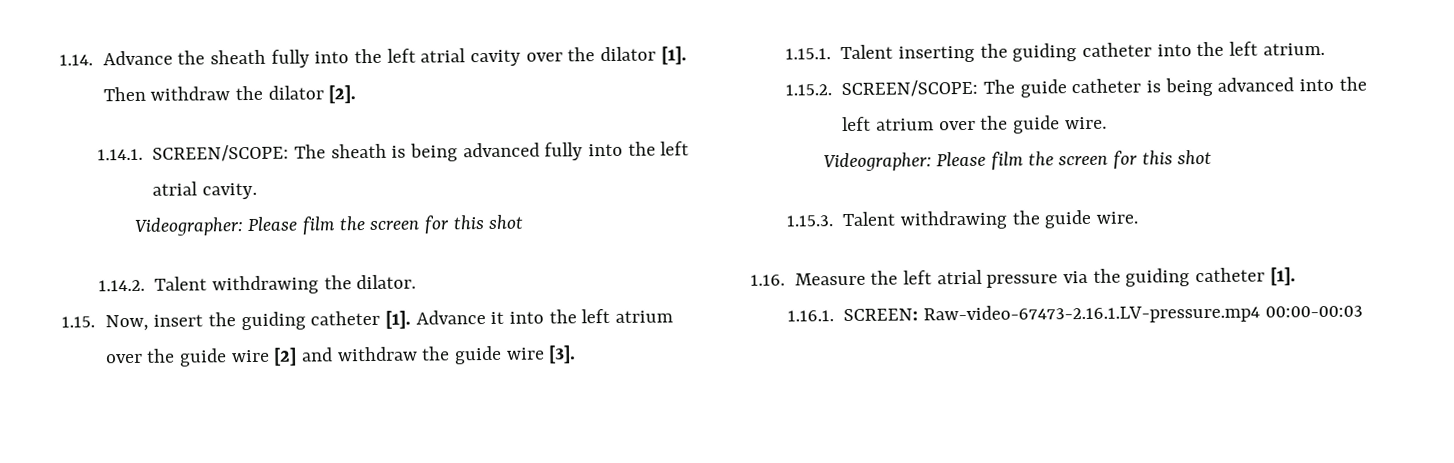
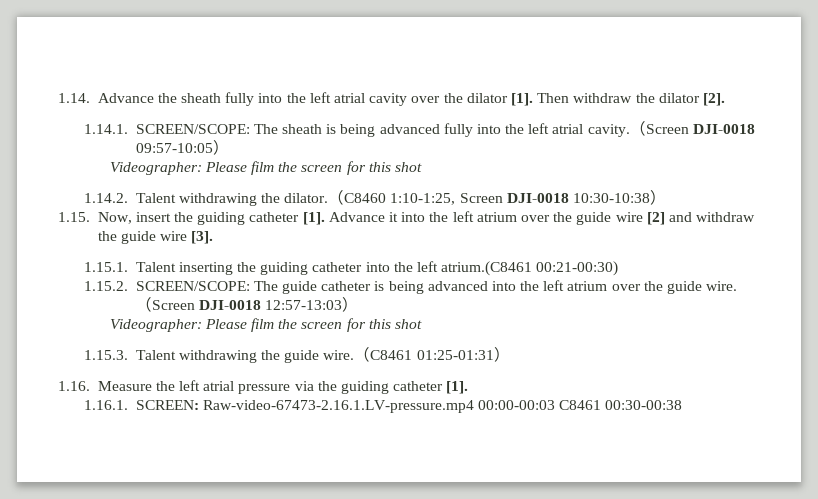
+ （Screen DJI-0018 09:57-10:05）
+ （C8460 1:10-1:25, Screen DJI-0018 10:30-10:38）
- 1.15.1. Talent inserting the guiding catheter into the left atrium.
+ 1.15.1. Talent inserting the guiding catheter into the left atrium.(C8461 00:21-00:30)
+ （Screen DJI-0018 12:57-13:03）
+ （C8461 01:25-01:31）
- 1.16.1. SCREEN: Raw-video-67473-2.16.1.LV-pressure.mp4 00:00-00:03
+ 1.16.1. SCREEN: Raw-video-67473-2.16.1.LV-pressure.mp4 00:00-00:03 C8461 00:30-00:38

